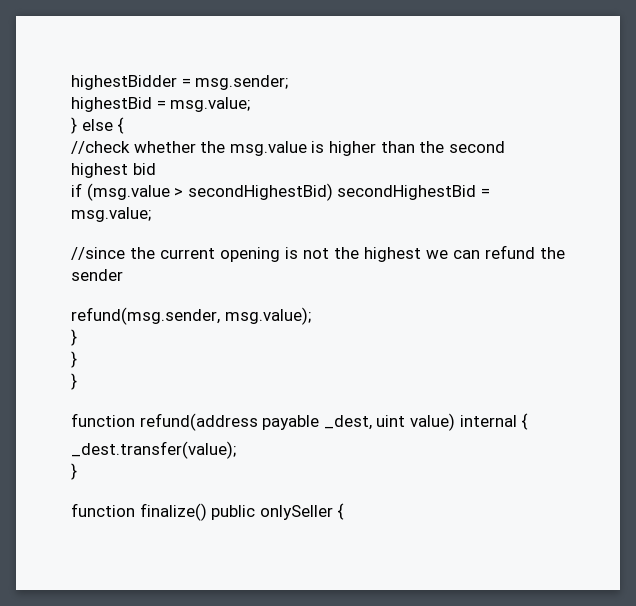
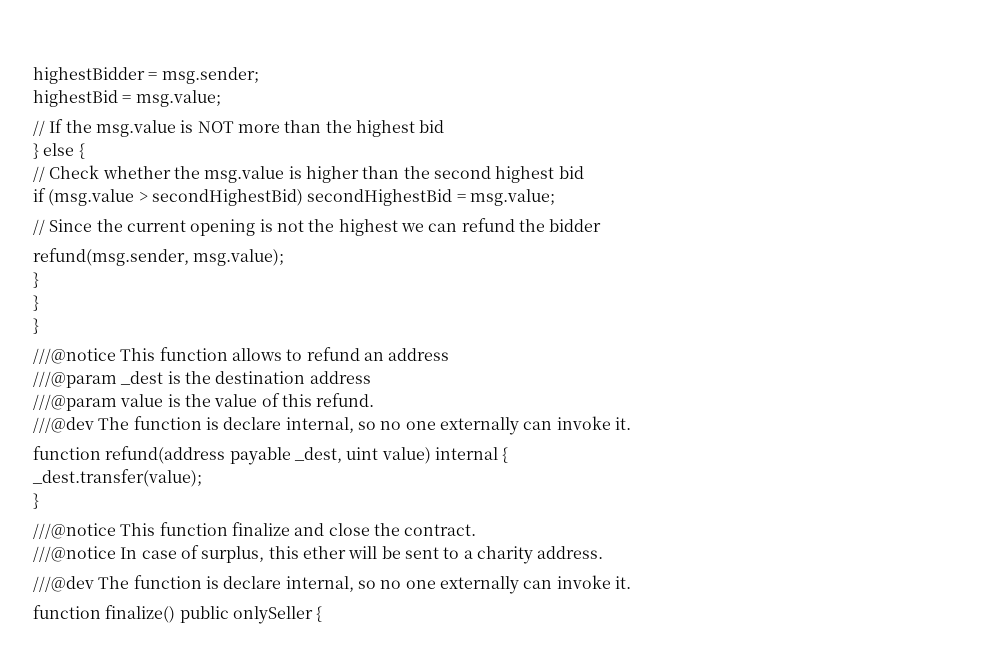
+ // If the msg.value is NOT more than the highest bid
- //check whether the msg.value is higher than the second highest bid
+ // Check whether the msg.value is higher than the second highest bid
- //since the current opening is not the highest we can refund the sender
+ // Since the current opening is not the highest we can refund the bidder
+ ///@notice This function allows to refund an address
+ ///@param _dest is the destination address
+ ///@param value is the value of this refund.
+ ///@dev The function is declare internal, so no one externally can invoke it.
+ ///@notice This function finalize and close the contract.
+ ///@notice In case of surplus, this ether will be sent to a charity address.
+ ///@dev The function is declare internal, so no one externally can invoke it.

